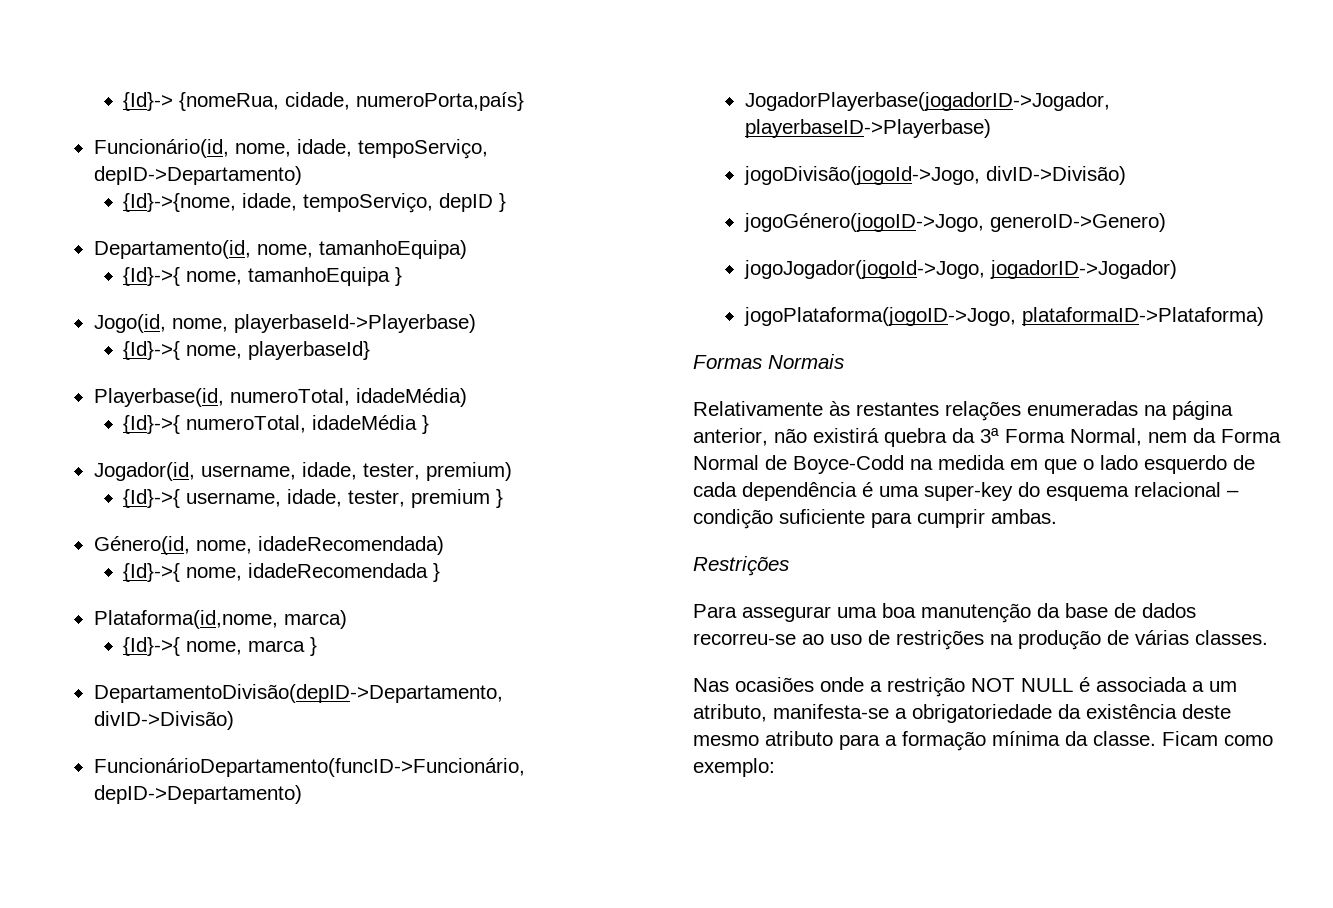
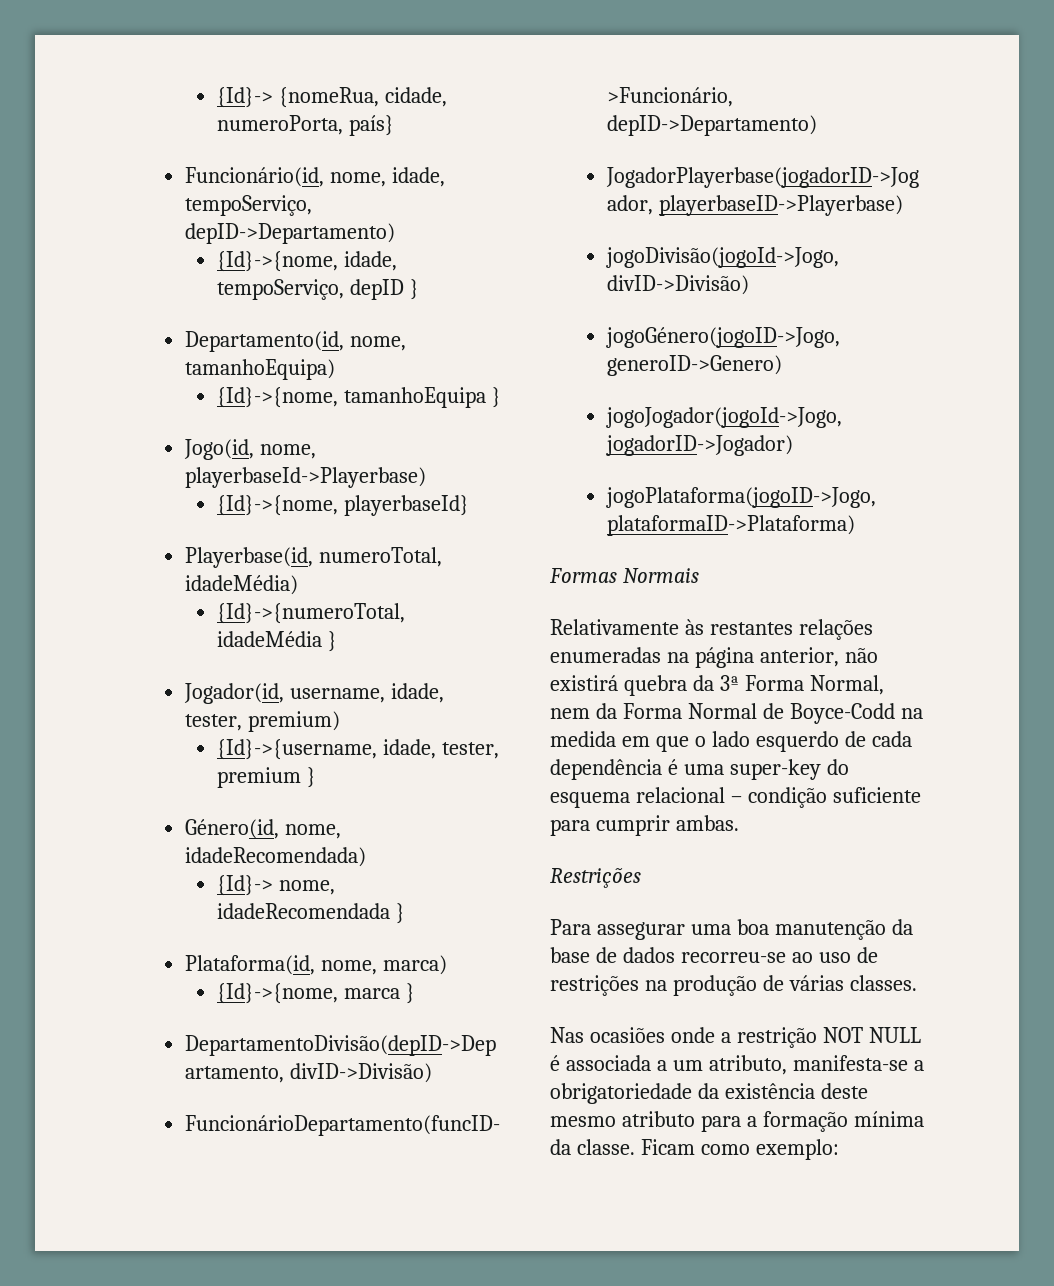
- {Id}-> {nomeRua, cidade, numeroPorta,país}
+ {Id}-> {nomeRua, cidade, numeroPorta, país}
- {Id}->{ nome, tamanhoEquipa }
+ {Id}->{nome, tamanhoEquipa }
- {Id}->{ nome, playerbaseId}
+ {Id}->{nome, playerbaseId}
- {Id}->{ numeroTotal, idadeMédia }
+ {Id}->{numeroTotal, idadeMédia }
- {Id}->{ username, idade, tester, premium }
+ {Id}->{username, idade, tester, premium }
- {Id}->{ nome, idadeRecomendada }
+ {Id}-> nome, idadeRecomendada }
- Plataforma(id,nome, marca)
+ Plataforma(id, nome, marca)
- {Id}->{ nome, marca }
+ {Id}->{nome, marca }

